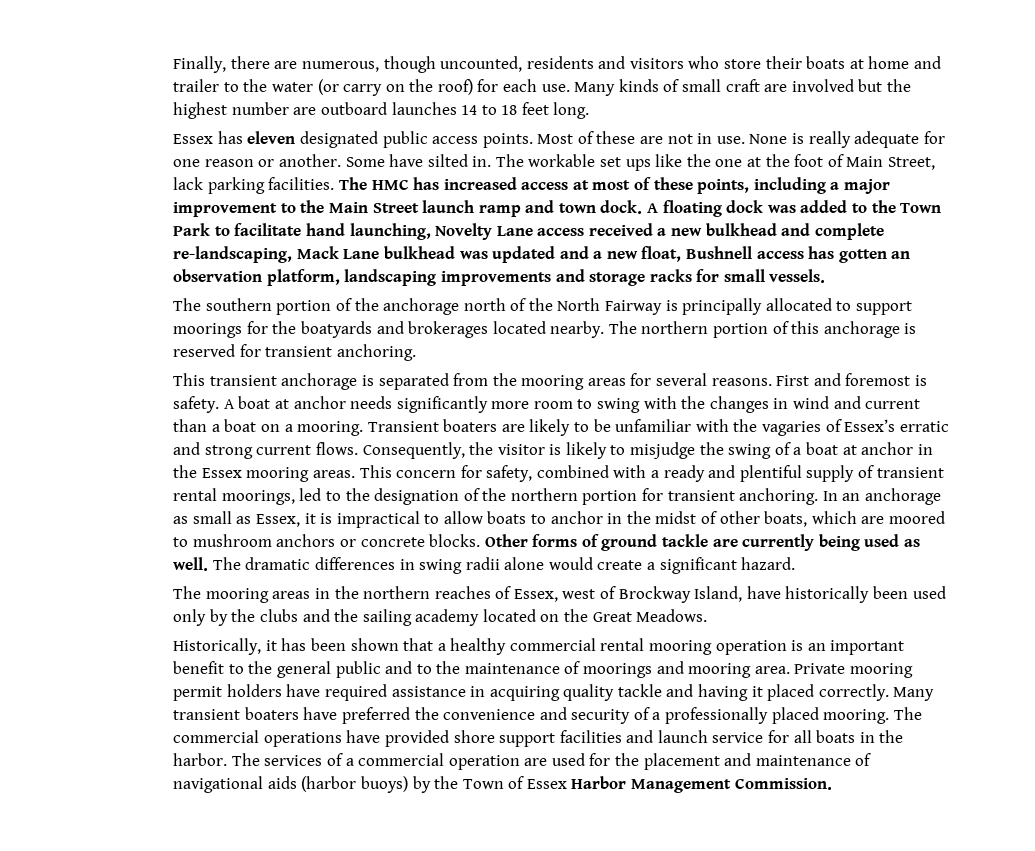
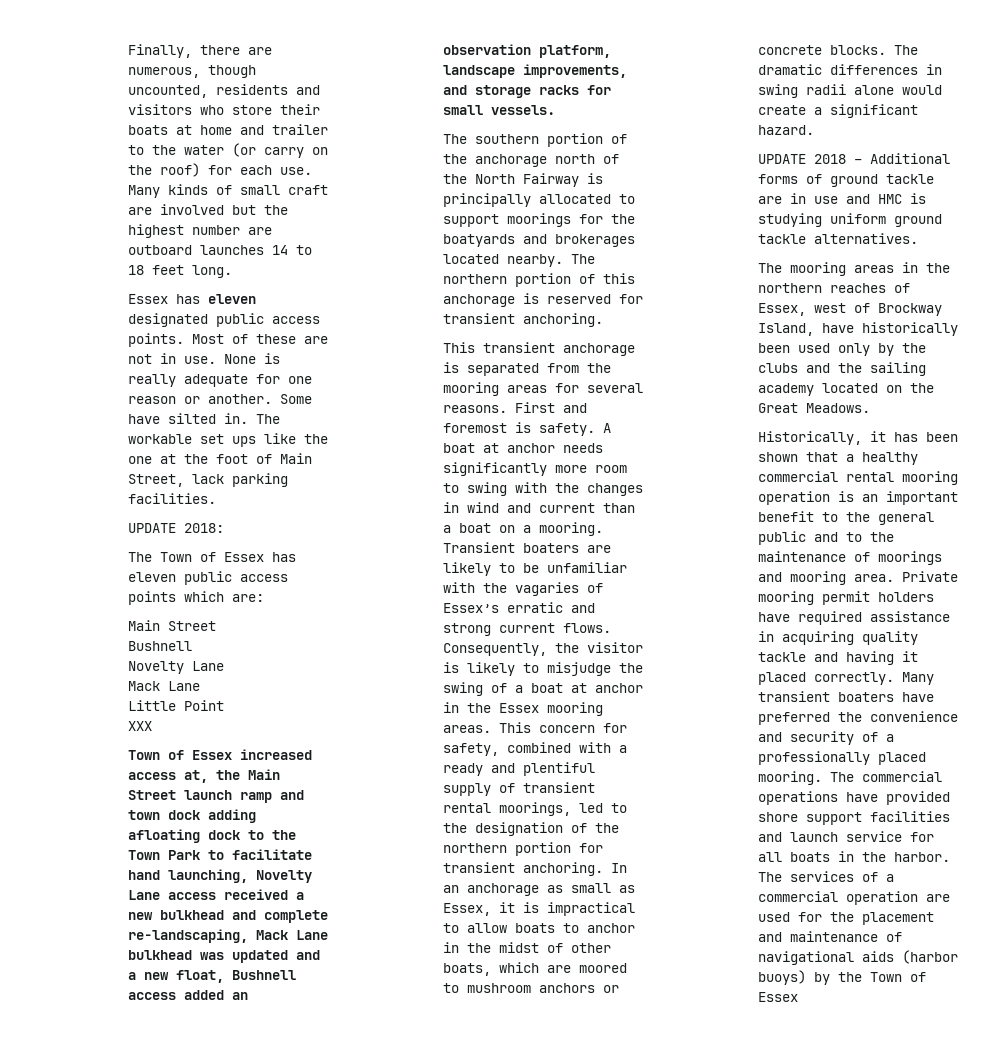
- The workable set ups like the one at the foot of Main Street, lack parking facilities. The HMC has increased access at most of these points, including a major improvement to the Main Street launch ramp and town dock. A floating dock was added to the Town Park to facilitate hand launching, Novelty Lane access received a new bulkhead and complete re-landscaping, Mack Lane bulkhead was updated and a new float, Bushnell access has gotten an observation platform, landscaping improvements and storage racks for small vessels.
+ The workable set ups like the one at the foot of Main Street, lack parking facilities.
+ UPDATE 2018:
+ The Town of Essex has eleven public access points which are:
+ Main Street
+ Bushnell
+ Novelty Lane
+ Mack Lane
+ Little Point
+ XXX
+ Town of Essex increased access at, the Main Street launch ramp and town dock adding afloating dock to the Town Park to facilitate hand launching, Novelty Lane access received a new bulkhead and complete re-landscaping, Mack Lane bulkhead was updated and a new float, Bushnell access added an observation platform, landscape improvements, and storage racks for small vessels.
- Other forms of ground tackle are currently being used as well.
+ UPDATE 2018 – Additional forms of ground tackle are in use and HMC is studying uniform ground tackle alternatives.
- The services of a commercial operation are used for the placement and maintenance of navigational aids (harbor buoys) by the Town of Essex Harbor Management Commission.
+ The services of a commercial operation are used for the placement and maintenance of navigational aids (harbor buoys) by the Town of Essex

